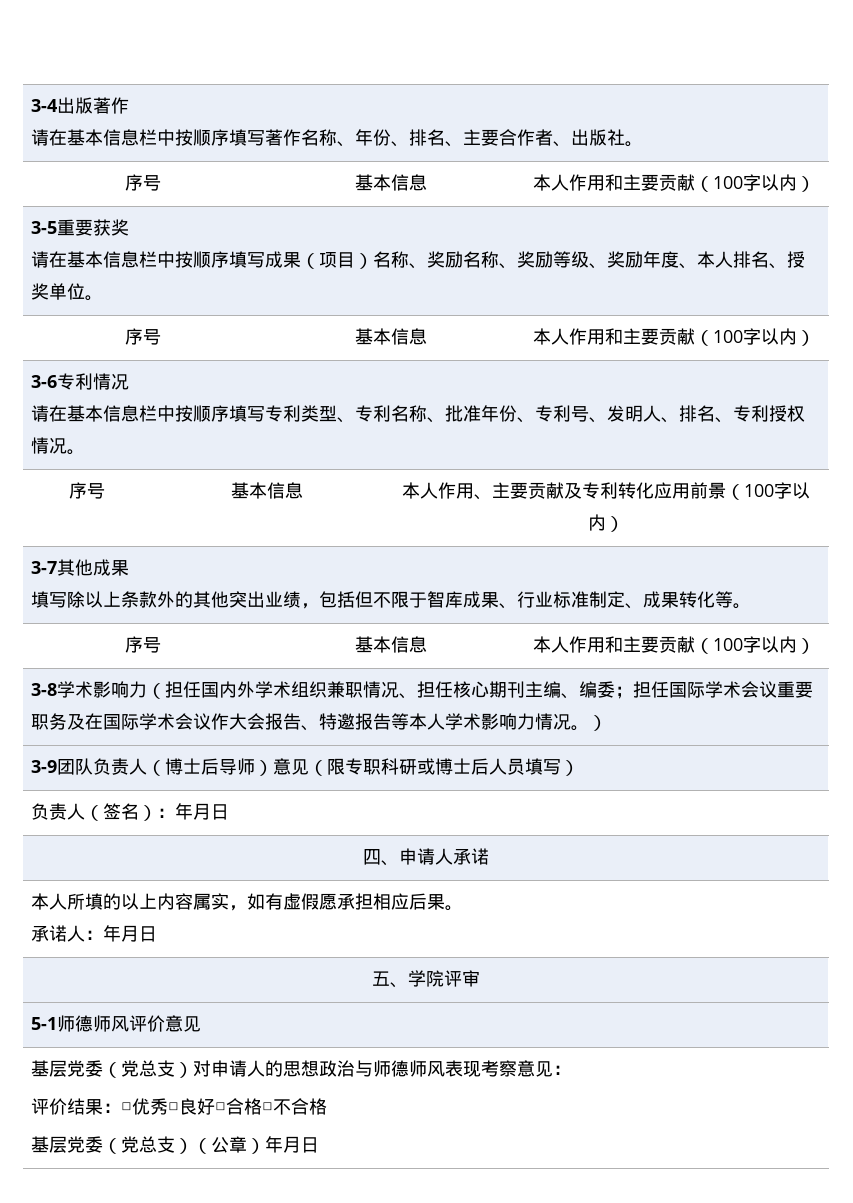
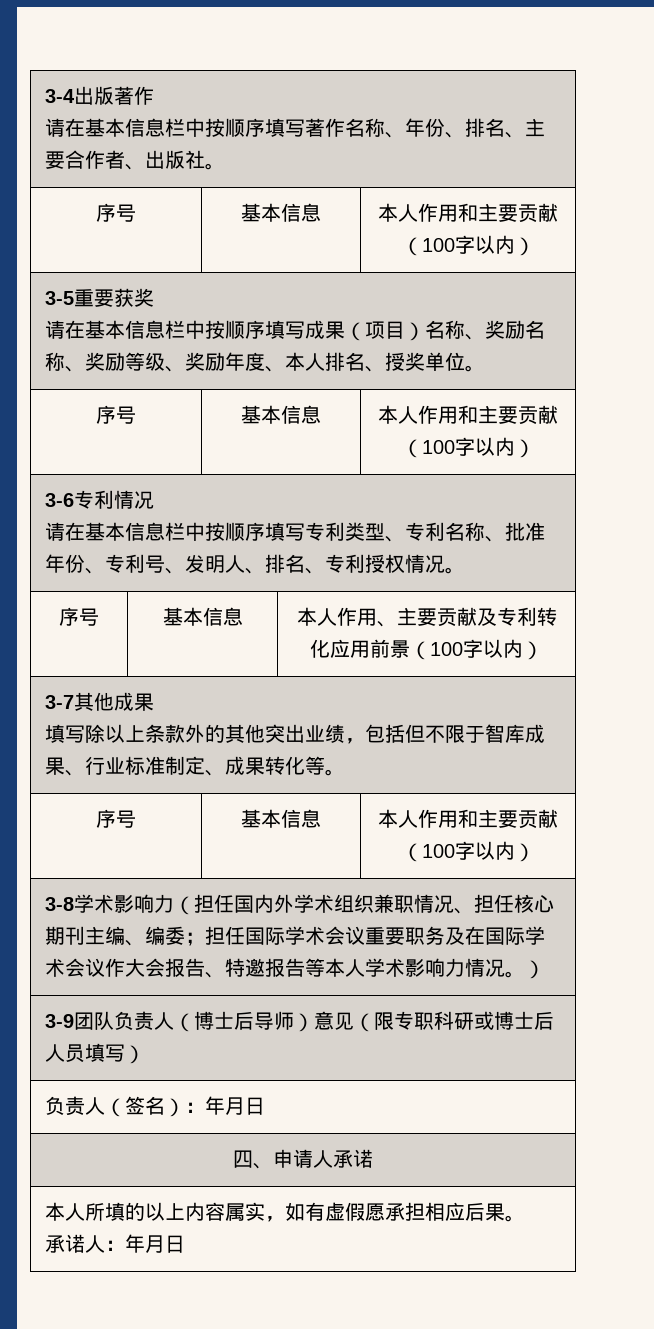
- 五、学院评审
- 5-1师德师风评价意见
- 基层党委（党总支）对申请人的思想政治与师德师风表现考察意见：
- 评价结果：□优秀□良好□合格□不合格
- 基层党委（党总支）（公章）年月日

